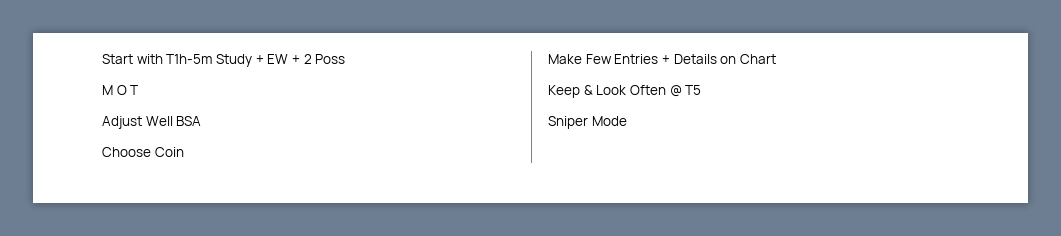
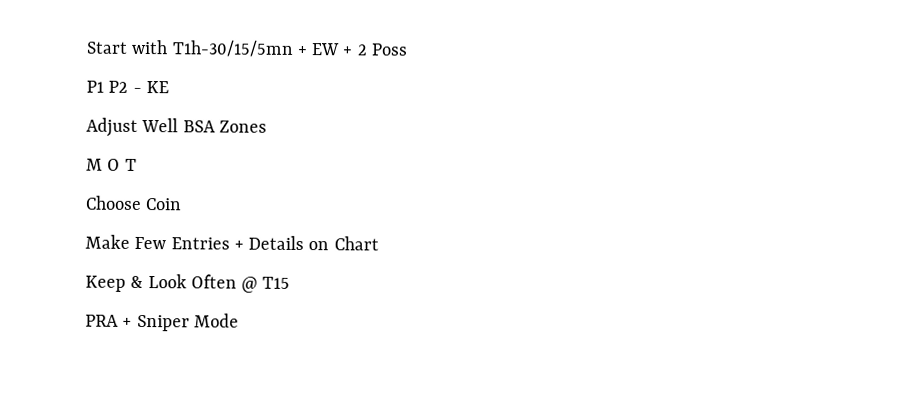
- Start with T1h-5m Study + EW + 2 Poss
+ Start with T1h-30/15/5mn + EW + 2 Poss
- M O T
+ P1 P2 - KE
- Adjust Well BSA
+ Adjust Well BSA Zones
+ M O T
- Keep & Look Often @ T5
- Sniper Mode
+ Keep & Look Often @ T15
+ PRA + Sniper Mode

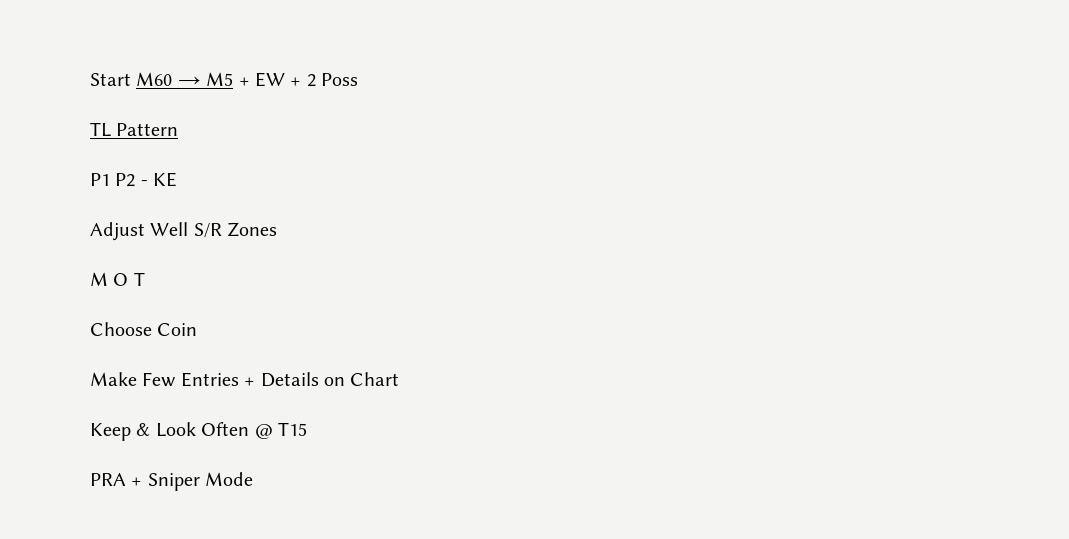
- Start with T1h-30/15/5mn + EW + 2 Poss
+ Start M60 → M5 + EW + 2 Poss
+ TL Pattern
- Adjust Well BSA Zones
+ Adjust Well S/R Zones

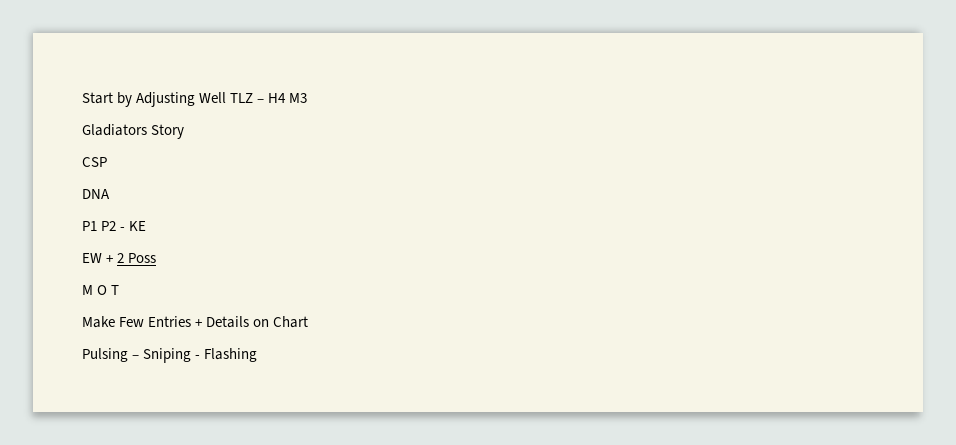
- Start M60 → M5 + EW + 2 Poss
- TL Pattern
+ Start by Adjusting Well TLZ – H4 M3
+ Gladiators Story
+ CSP
+ DNA
- Adjust Well S/R Zones
+ EW + 2 Poss
- Choose Coin
- Keep & Look Often @ T15
- PRA + Sniper Mode
+ Pulsing – Sniping - Flashing

